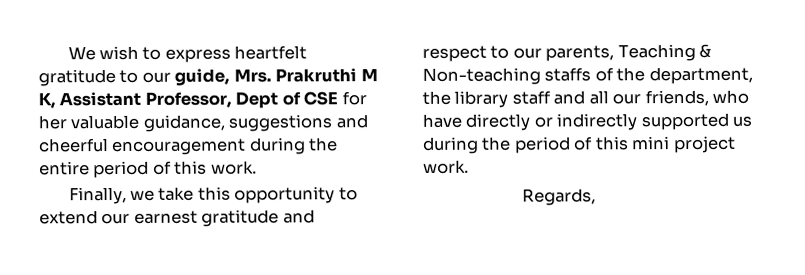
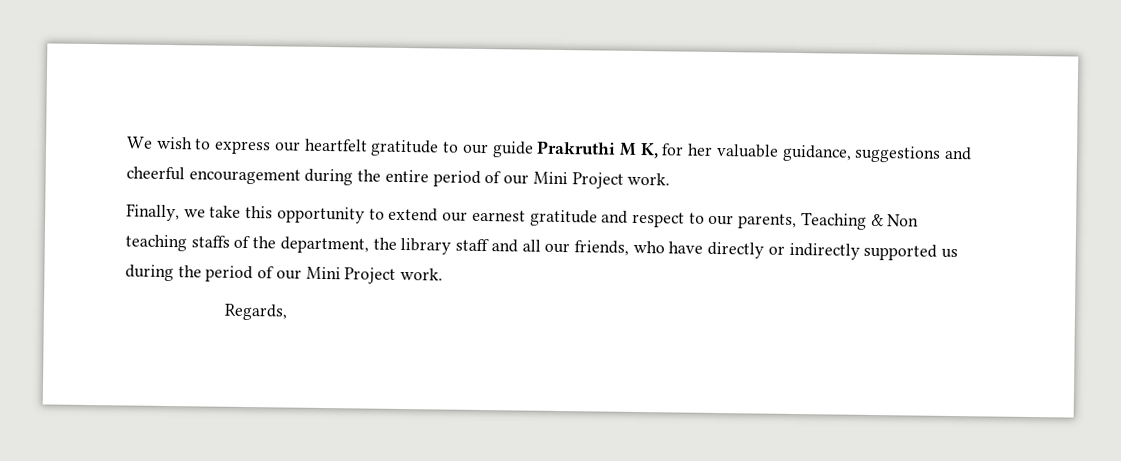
- We wish to express heartfelt gratitude to our guide, Mrs. Prakruthi M K, Assistant Professor, Dept of CSE for her valuable guidance, suggestions and cheerful encouragement during the entire period of this work.
+ We wish to express our heartfelt gratitude to our guide Prakruthi M K, for her valuable guidance, suggestions and cheerful encouragement during the entire period of our Mini Project work.
- Finally, we take this opportunity to extend our earnest gratitude and respect to our parents, Teaching & Non-teaching staffs of the department, the library staff and all our friends, who have directly or indirectly supported us during the period of this mini project work.
+ Finally, we take this opportunity to extend our earnest gratitude and respect to our parents, Teaching & Non teaching staffs of the department, the library staff and all our friends, who have directly or indirectly supported us during the period of our Mini Project work.

